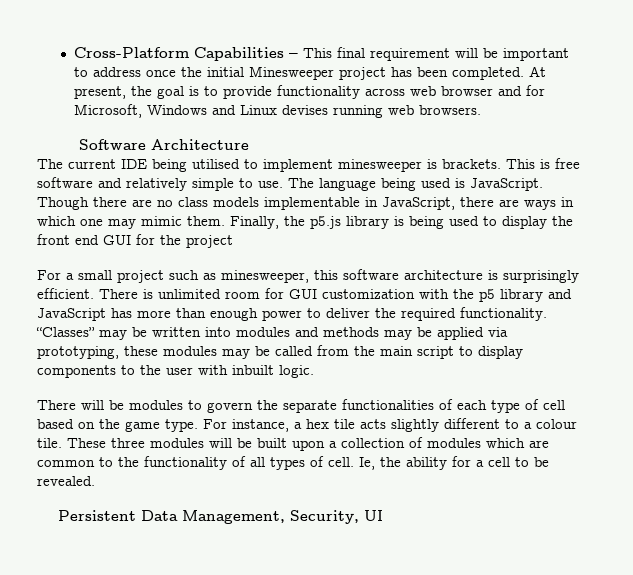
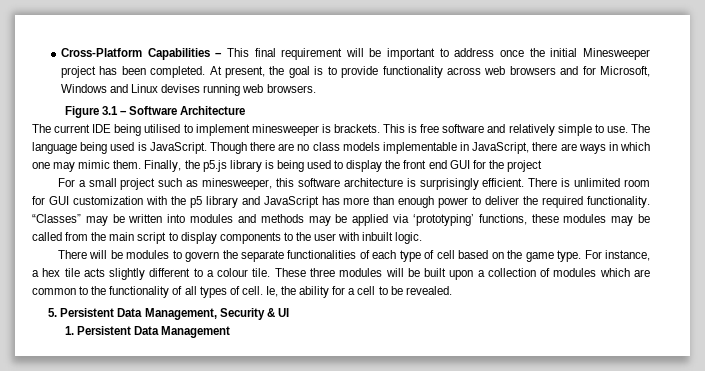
- At present, the goal is to provide functionality across web browser and for Microsoft, Windows and Linux devises running web browsers.
+ At present, the goal is to provide functionality across web browsers and for Microsoft, Windows and Linux devises running web browsers.
- Software Architecture
+ Figure 3.1 – Software Architecture
- “Classes” may be written into modules and methods may be applied via prototyping, these modules may be called from the main script to display components to the user with inbuilt logic.
+ “Classes” may be written into modules and methods may be applied via ‘prototyping’ functions, these modules may be called from the main script to display components to the user with inbuilt logic.
- Persistent Data Management, Security, UI
+ 5. Persistent Data Management, Security & UI
+ 1. Persistent Data Management

